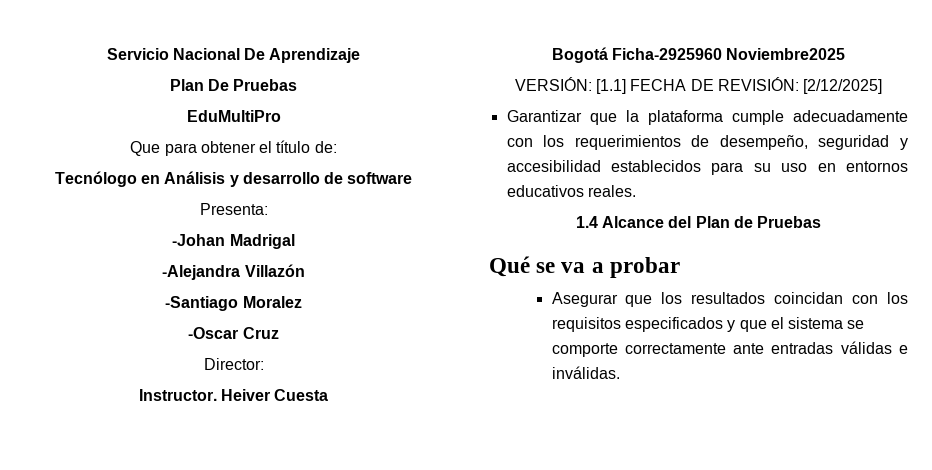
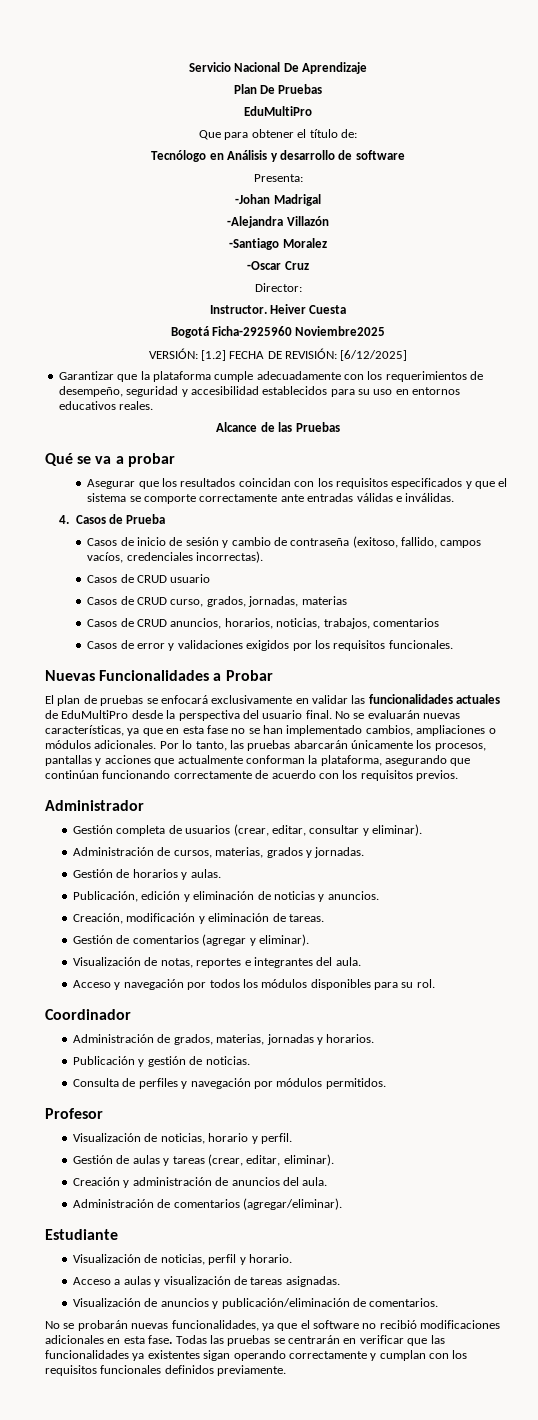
- VERSIÓN: [1.1] FECHA DE REVISIÓN: [2/12/2025]
+ VERSIÓN: [1.2] FECHA DE REVISIÓN: [6/12/2025]
- 1.4 Alcance del Plan de Pruebas
+ Alcance de las Pruebas
+ 4. Casos de Prueba
+ Casos de inicio de sesión y cambio de contraseña (exitoso, fallido, campos vacíos, credenciales incorrectas).
+ Casos de CRUD usuario
+ Casos de CRUD curso, grados, jornadas, materias
+ Casos de CRUD anuncios, horarios, noticias, trabajos, comentarios
+ Casos de error y validaciones exigidos por los requisitos funcionales.
+ Nuevas Funcionalidades a Probar
+ El plan de pruebas se enfocará exclusivamente en validar las funcionalidades actuales de EduMultiPro desde la perspectiva del usuario final. No se evaluarán nuevas características, ya que en esta fase no se han implementado cambios, ampliaciones o módulos adicionales. Por lo tanto, las pruebas abarcarán únicamente los procesos, pantallas y acciones que actualmente conforman la plataforma, asegurando que continúan funcionando correctamente de acuerdo con los requisitos previos.
+ Administrador
+ Gestión completa de usuarios (crear, editar, consultar y eliminar).
+ Administración de cursos, materias, grados y jornadas.
+ Gestión de horarios y aulas.
+ Publicación, edición y eliminación de noticias y anuncios.
+ Creación, modificación y eliminación de tareas.
+ Gestión de comentarios (agregar y eliminar).
+ Visualización de notas, reportes e integrantes del aula.
+ Acceso y navegación por todos los módulos disponibles para su rol.
+ Coordinador
+ Administración de grados, materias, jornadas y horarios.
+ Publicación y gestión de noticias.
+ Consulta de perfiles y navegación por módulos permitidos.
+ Profesor
+ Visualización de noticias, horario y perfil.
+ Gestión de aulas y tareas (crear, editar, eliminar).
+ Creación y administración de anuncios del aula.
+ Administración de comentarios (agregar/eliminar).
+ Estudiante
+ Visualización de noticias, perfil y horario.
+ Acceso a aulas y visualización de tareas asignadas.
+ Visualización de anuncios y publicación/eliminación de comentarios.
+ No se probarán nuevas funcionalidades, ya que el software no recibió modificaciones adicionales en esta fase. Todas las pruebas se centrarán en verificar que las funcionalidades ya existentes sigan operando correctamente y cumplan con los requisitos funcionales definidos previamente.

